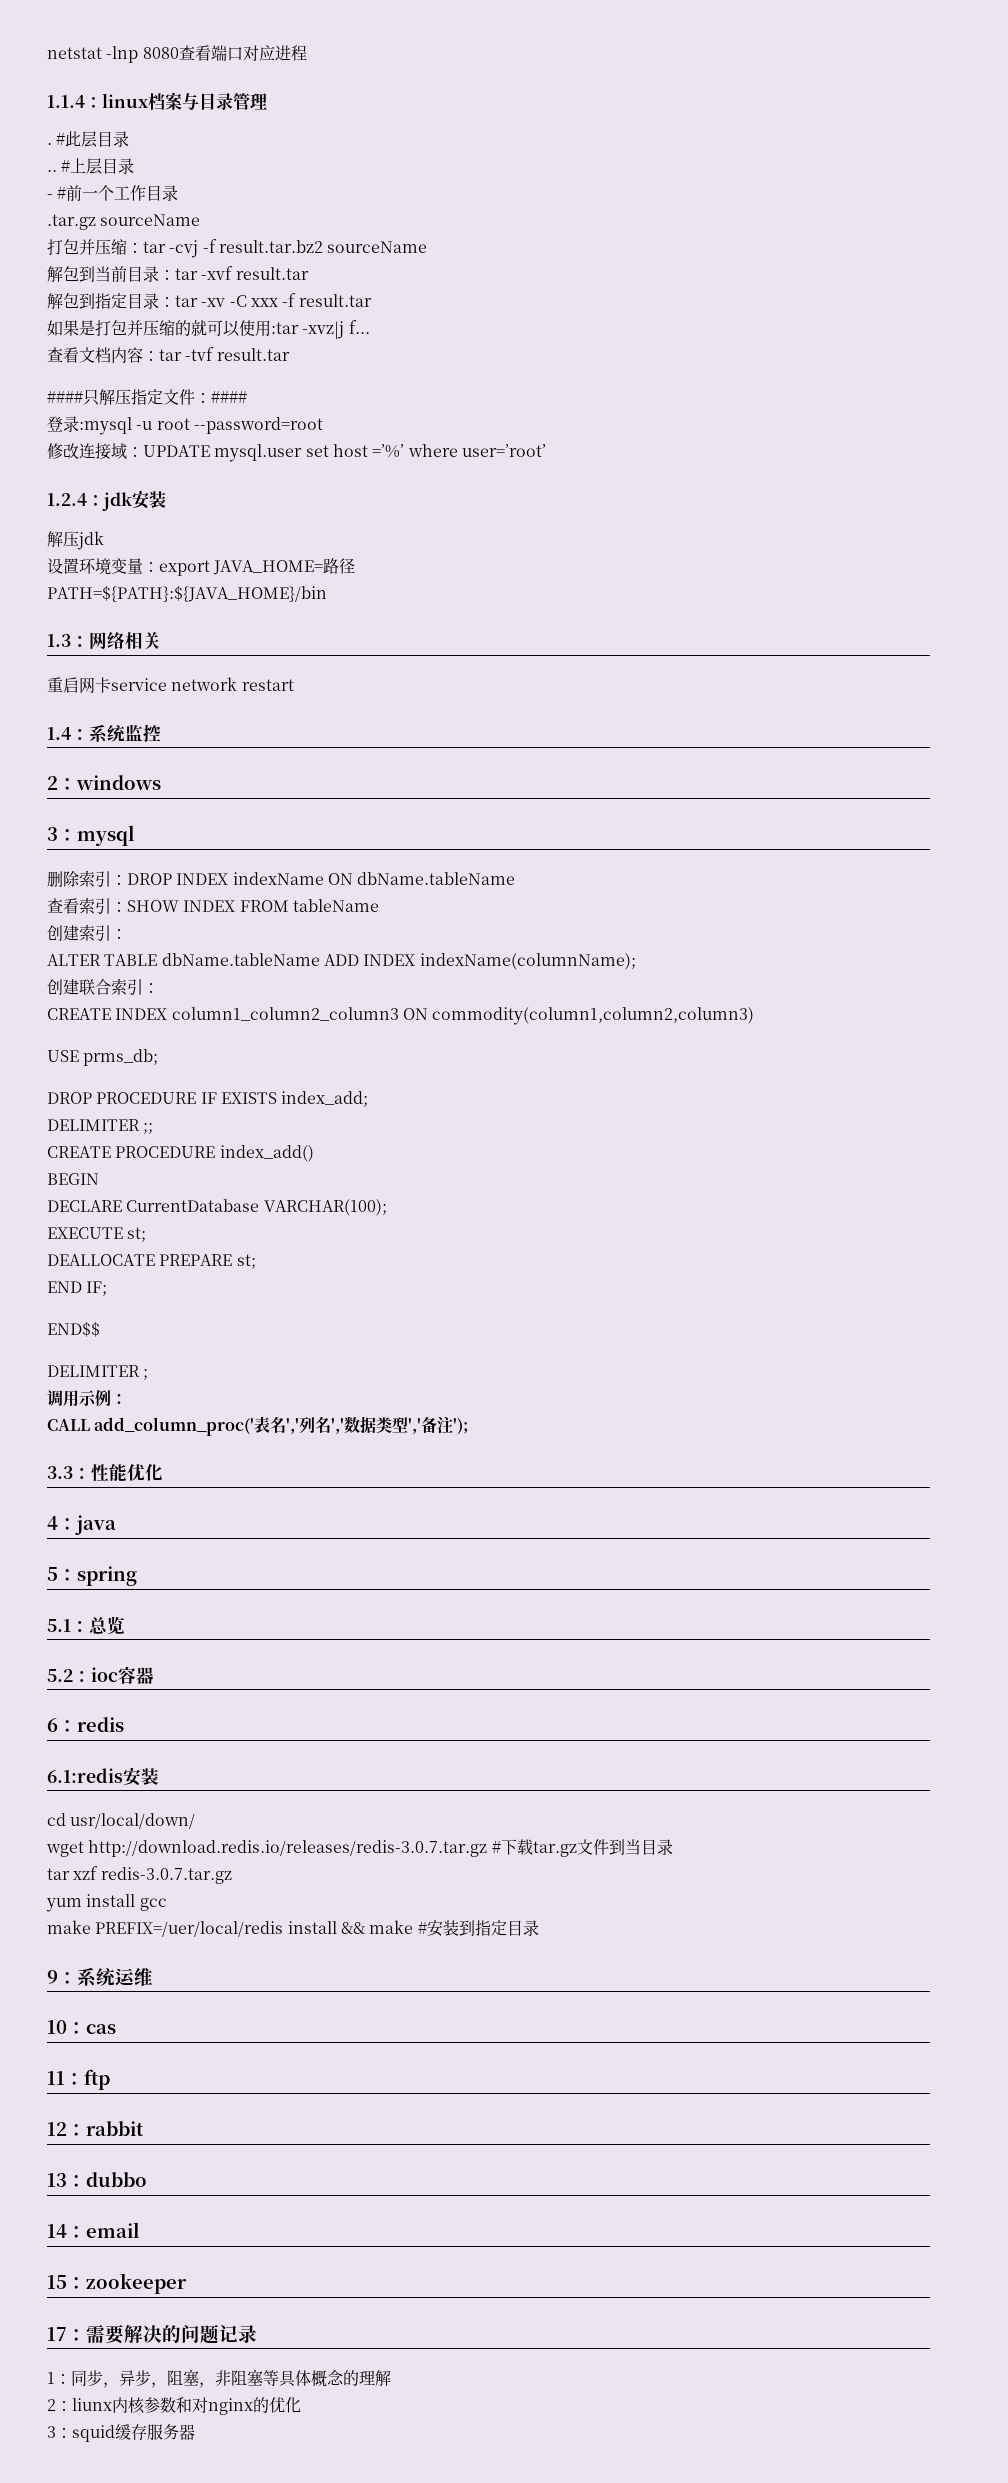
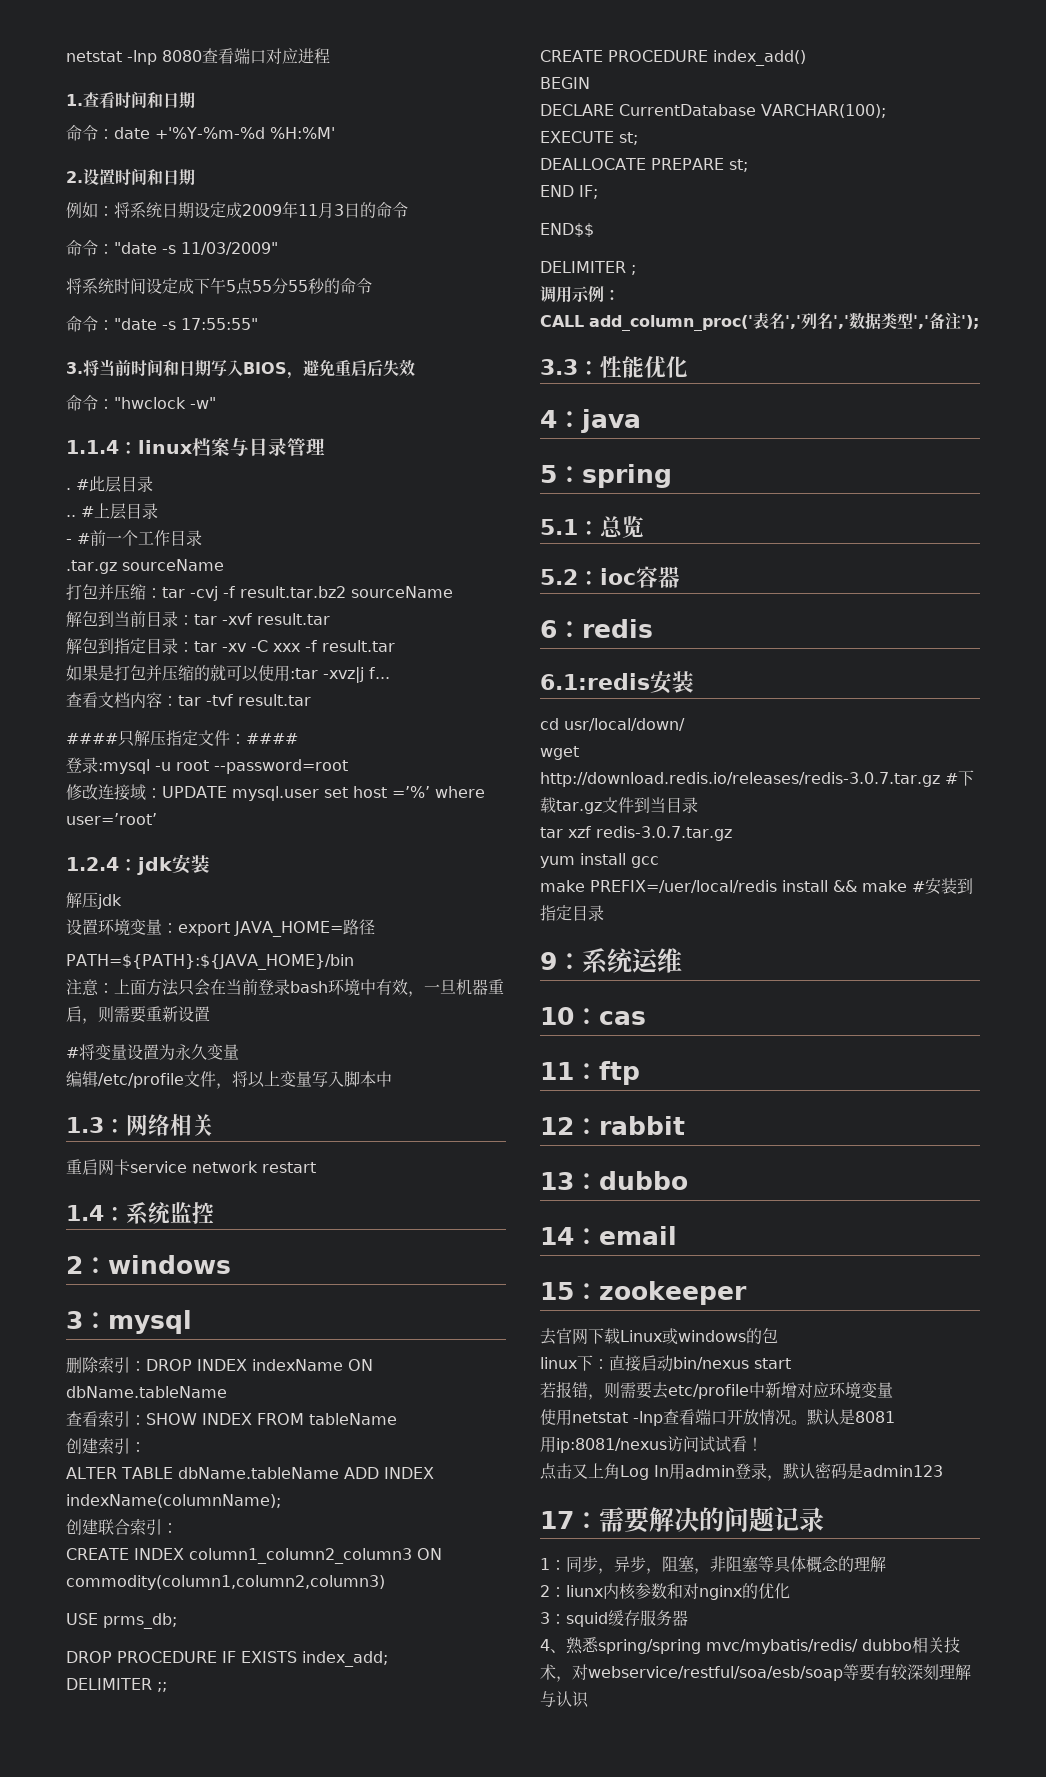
+ 1.查看时间和日期
+ 命令：date +'%Y-%m-%d %H:%M'
+ 2.设置时间和日期
+ 例如：将系统日期设定成2009年11月3日的命令
+ 命令："date -s 11/03/2009"
+ 将系统时间设定成下午5点55分55秒的命令
+ 命令："date -s 17:55:55"
+ 3.将当前时间和日期写入BIOS，避免重启后失效
+ 命令："hwclock -w"
+ 注意：上面方法只会在当前登录bash环境中有效，一旦机器重启，则需要重新设置
+ #将变量设置为永久变量
+ 编辑/etc/profile文件，将以上变量写入脚本中
+ 去官网下载Linux或windows的包
+ linux下：直接启动bin/nexus start
+ 若报错，则需要去etc/profile中新增对应环境变量
+ 使用netstat -lnp查看端口开放情况。默认是8081
+ 用ip:8081/nexus访问试试看！
+ 点击又上角Log In用admin登录，默认密码是admin123
+ 4、熟悉spring/spring mvc/mybatis/redis/ dubbo相关技术，对webservice/restful/soa/esb/soap等要有较深刻理解与认识

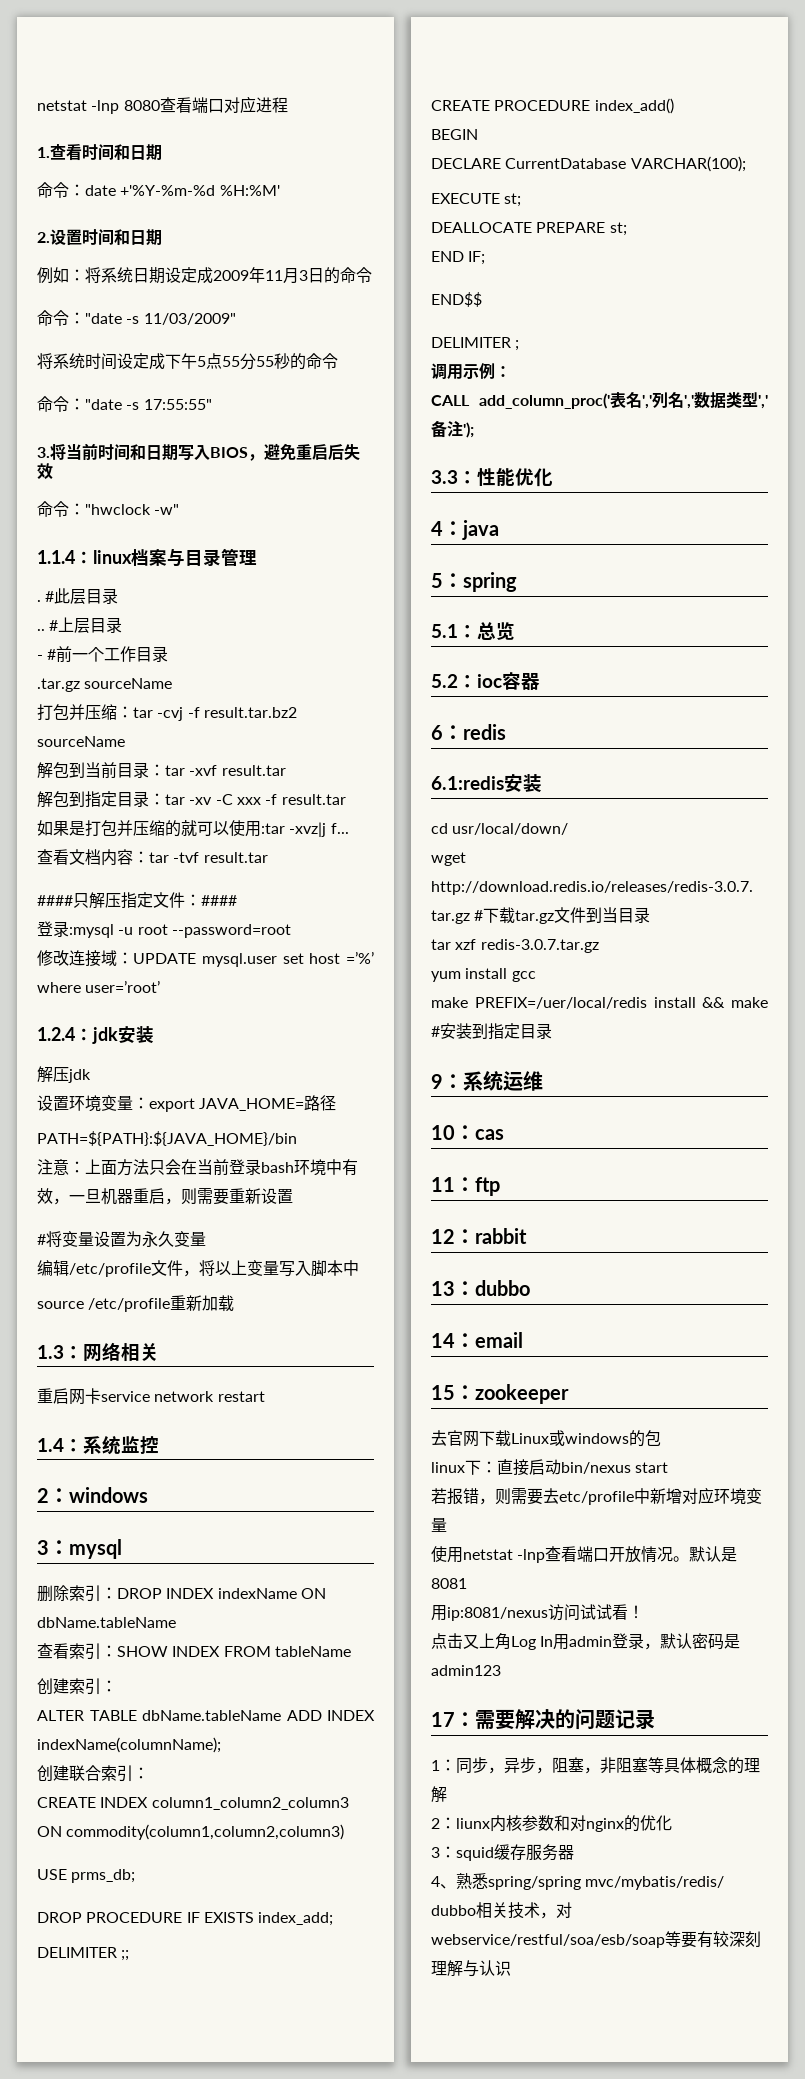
+ source /etc/profile重新加载

